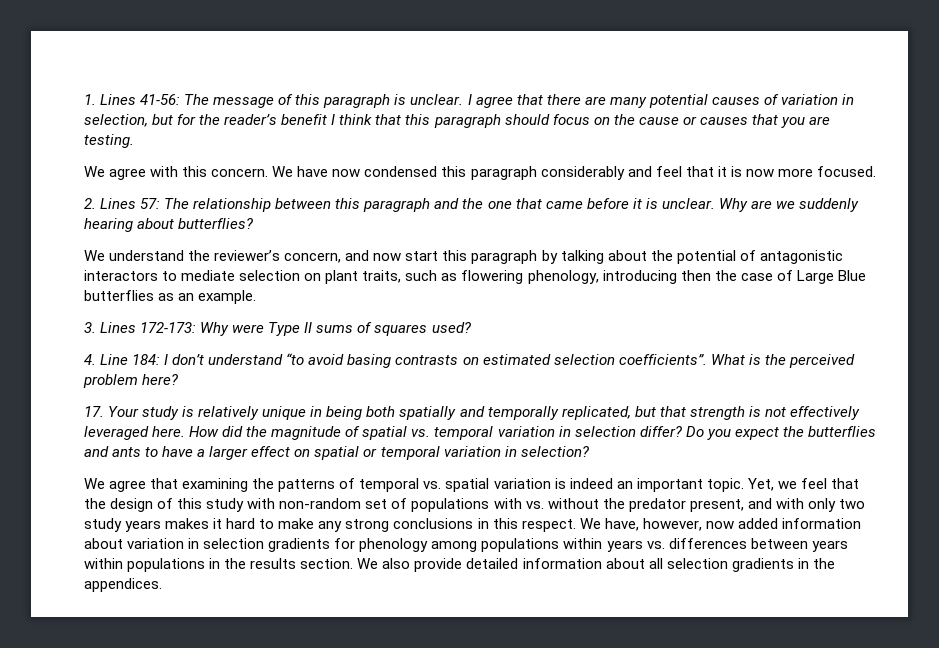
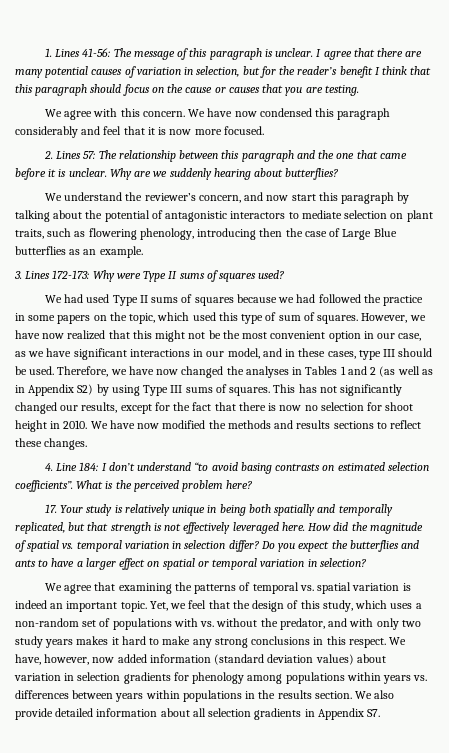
+ We had used Type II sums of squares because we had followed the practice in some papers on the topic, which used this type of sum of squares. However, we have now realized that this might not be the most convenient option in our case, as we have significant interactions in our model, and in these cases, type III should be used. Therefore, we have now changed the analyses in Tables 1 and 2 (as well as in Appendix S2) by using Type III sums of squares. This has not significantly changed our results, except for the fact that there is now no selection for shoot height in 2010. We have now modified the methods and results sections to reflect these changes.
- Yet, we feel that the design of this study with non-random set of populations with vs. without the predator present, and with only two study years makes it hard to make any strong conclusions in this respect.
+ Yet, we feel that the design of this study, which uses a non-random set of populations with vs. without the predator, and with only two study years makes it hard to make any strong conclusions in this respect.
- We have, however, now added information about variation in selection gradients for phenology among populations within years vs. differences between years within populations in the results section.
+ We have, however, now added information (standard deviation values) about variation in selection gradients for phenology among populations within years vs. differences between years within populations in the results section.
- We also provide detailed information about all selection gradients in the appendices.
+ We also provide detailed information about all selection gradients in Appendix S7.

